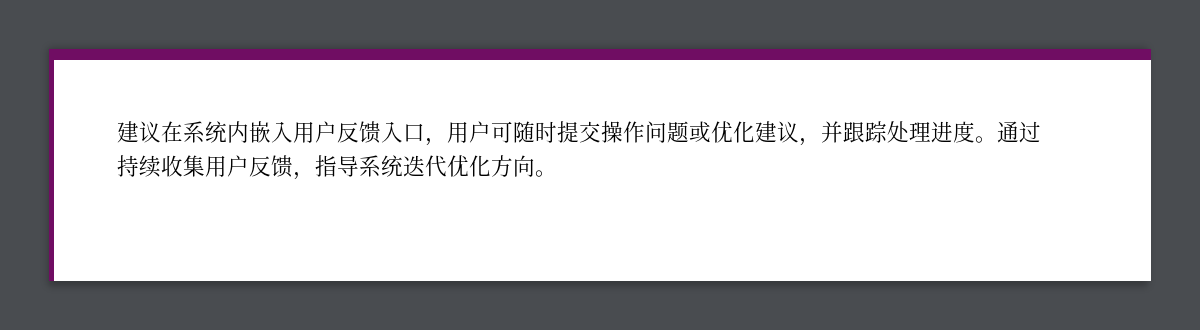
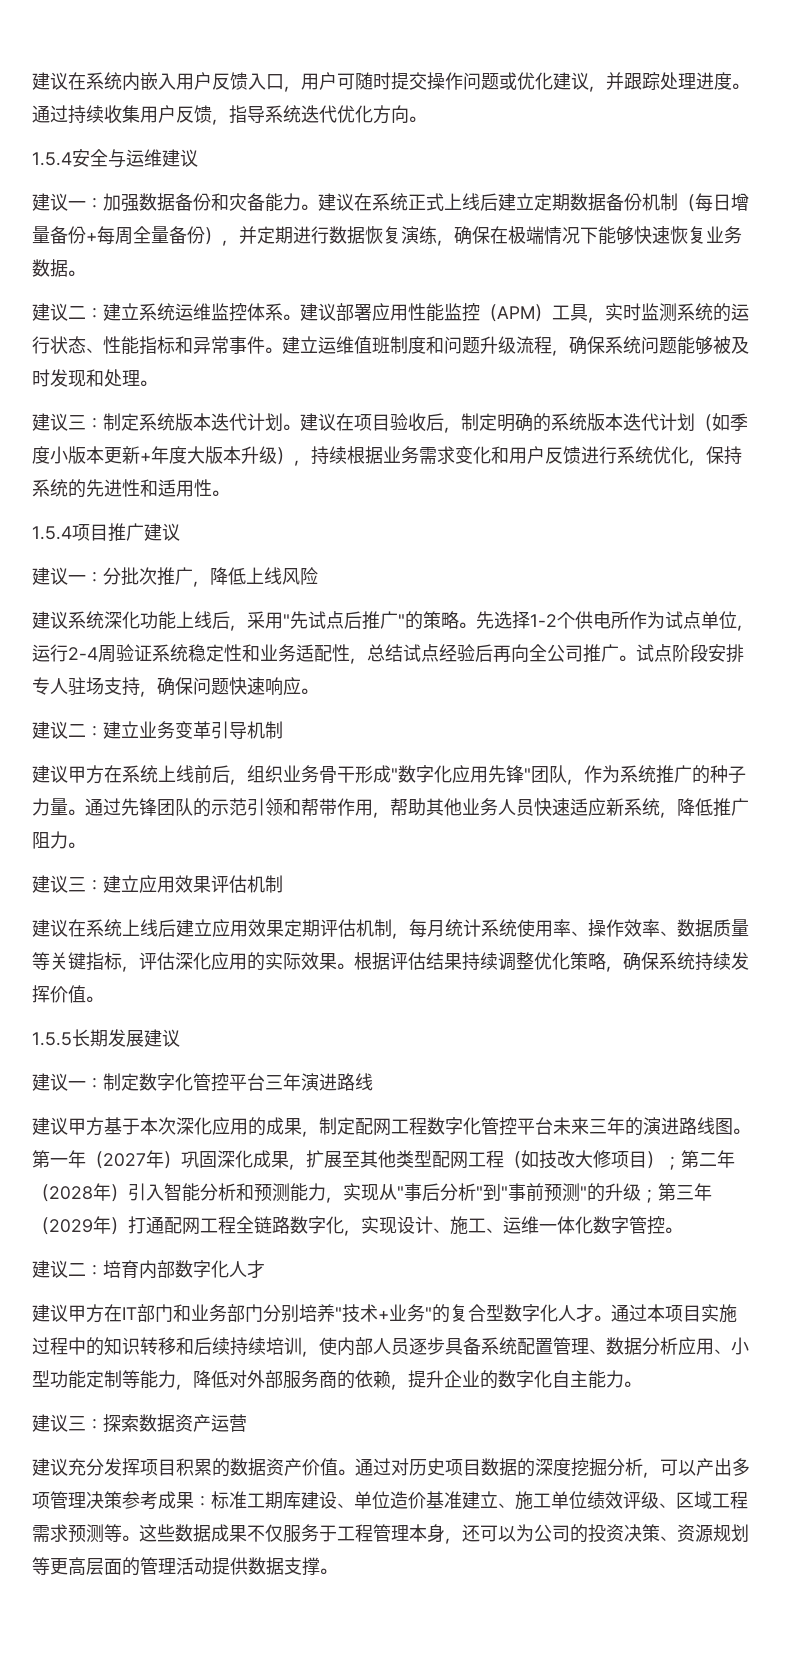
+ 1.5.4安全与运维建议
+ 建议一：加强数据备份和灾备能力。建议在系统正式上线后建立定期数据备份机制（每日增量备份+每周全量备份），并定期进行数据恢复演练，确保在极端情况下能够快速恢复业务数据。
+ 建议二：建立系统运维监控体系。建议部署应用性能监控（APM）工具，实时监测系统的运行状态、性能指标和异常事件。建立运维值班制度和问题升级流程，确保系统问题能够被及时发现和处理。
+ 建议三：制定系统版本迭代计划。建议在项目验收后，制定明确的系统版本迭代计划（如季度小版本更新+年度大版本升级），持续根据业务需求变化和用户反馈进行系统优化，保持系统的先进性和适用性。
+ 1.5.4项目推广建议
+ 建议一：分批次推广，降低上线风险
+ 建议系统深化功能上线后，采用"先试点后推广"的策略。先选择1-2个供电所作为试点单位，运行2-4周验证系统稳定性和业务适配性，总结试点经验后再向全公司推广。试点阶段安排专人驻场支持，确保问题快速响应。
+ 建议二：建立业务变革引导机制
+ 建议甲方在系统上线前后，组织业务骨干形成"数字化应用先锋"团队，作为系统推广的种子力量。通过先锋团队的示范引领和帮带作用，帮助其他业务人员快速适应新系统，降低推广阻力。
+ 建议三：建立应用效果评估机制
+ 建议在系统上线后建立应用效果定期评估机制，每月统计系统使用率、操作效率、数据质量等关键指标，评估深化应用的实际效果。根据评估结果持续调整优化策略，确保系统持续发挥价值。
+ 1.5.5长期发展建议
+ 建议一：制定数字化管控平台三年演进路线
+ 建议甲方基于本次深化应用的成果，制定配网工程数字化管控平台未来三年的演进路线图。第一年（2027年）巩固深化成果，扩展至其他类型配网工程（如技改大修项目）；第二年（2028年）引入智能分析和预测能力，实现从"事后分析"到"事前预测"的升级；第三年（2029年）打通配网工程全链路数字化，实现设计、施工、运维一体化数字管控。
+ 建议二：培育内部数字化人才
+ 建议甲方在IT部门和业务部门分别培养"技术+业务"的复合型数字化人才。通过本项目实施过程中的知识转移和后续持续培训，使内部人员逐步具备系统配置管理、数据分析应用、小型功能定制等能力，降低对外部服务商的依赖，提升企业的数字化自主能力。
+ 建议三：探索数据资产运营
+ 建议充分发挥项目积累的数据资产价值。通过对历史项目数据的深度挖掘分析，可以产出多项管理决策参考成果：标准工期库建设、单位造价基准建立、施工单位绩效评级、区域工程需求预测等。这些数据成果不仅服务于工程管理本身，还可以为公司的投资决策、资源规划等更高层面的管理活动提供数据支撑。

